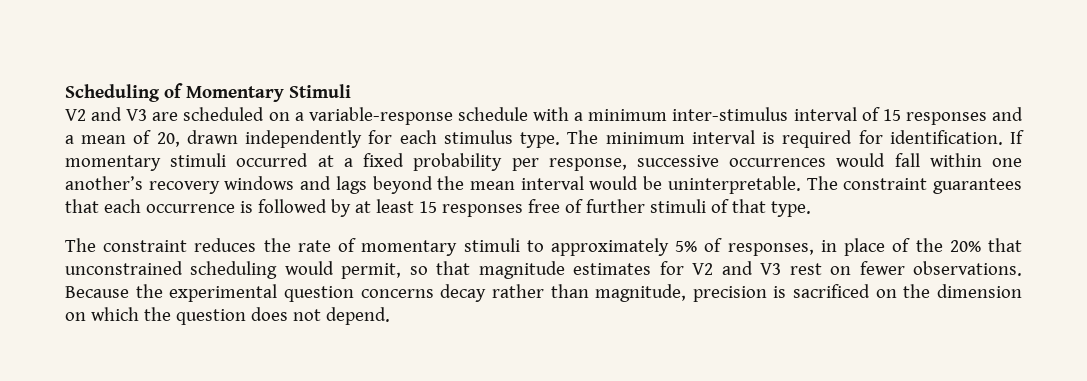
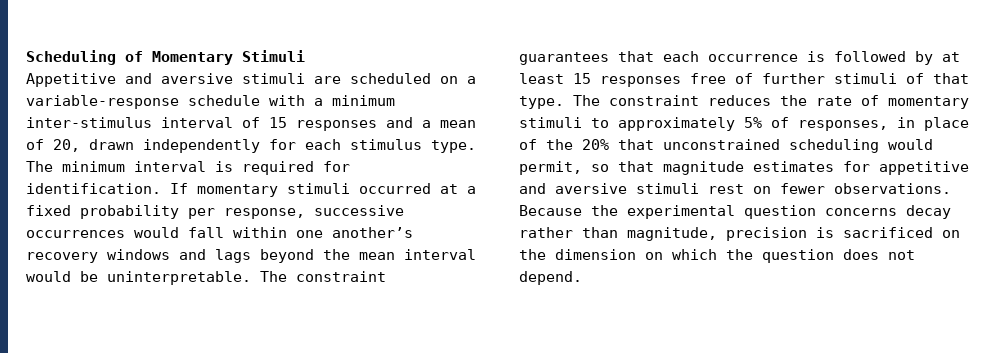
- V2 and V3 are scheduled on a variable-response schedule with a minimum inter-stimulus interval of 15 responses and a mean of 20, drawn independently for each stimulus type.
+ Appetitive and aversive stimuli are scheduled on a variable-response schedule with a minimum inter-stimulus interval of 15 responses and a mean of 20, drawn independently for each stimulus type.
- The constraint guarantees that each occurrence is followed by at least 15 responses free of further stimuli of that type.
- The constraint reduces the rate of momentary stimuli to approximately 5% of responses, in place of the 20% that unconstrained scheduling would permit, so that magnitude estimates for V2 and V3 rest on fewer observations.
+ The constraint guarantees that each occurrence is followed by at least 15 responses free of further stimuli of that type. The constraint reduces the rate of momentary stimuli to approximately 5% of responses, in place of the 20% that unconstrained scheduling would permit, so that magnitude estimates for appetitive and aversive stimuli rest on fewer observations.

